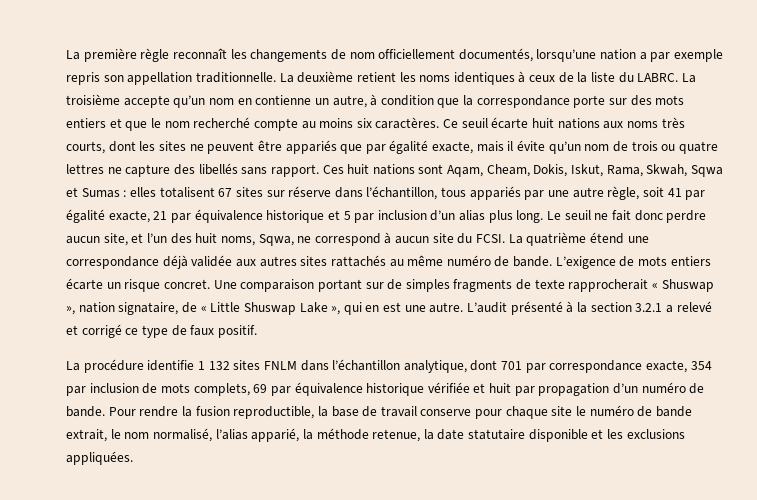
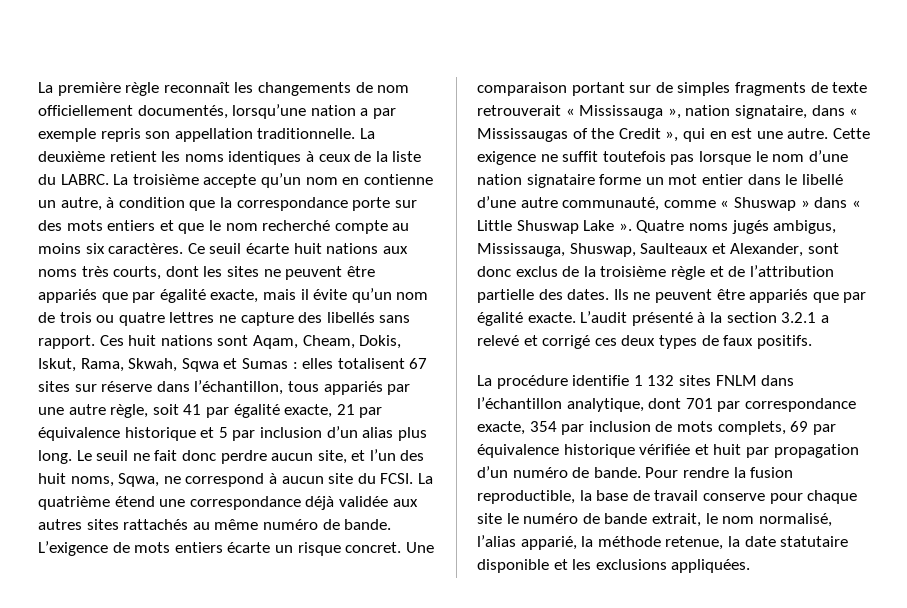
- Une comparaison portant sur de simples fragments de texte rapprocherait « Shuswap », nation signataire, de « Little Shuswap Lake », qui en est une autre.
+ Une comparaison portant sur de simples fragments de texte retrouverait « Mississauga », nation signataire, dans « Mississaugas of the Credit », qui en est une autre.
+ Cette exigence ne suffit toutefois pas lorsque le nom d’une nation signataire forme un mot entier dans le libellé d’une autre communauté, comme « Shuswap » dans « Little Shuswap Lake ». Quatre noms jugés ambigus, Mississauga, Shuswap, Saulteaux et Alexander, sont donc exclus de la troisième règle et de l’attribution partielle des dates. Ils ne peuvent être appariés que par égalité exacte.
- L’audit présenté à la section 3.2.1 a relevé et corrigé ce type de faux positif.
+ L’audit présenté à la section 3.2.1 a relevé et corrigé ces deux types de faux positifs.

